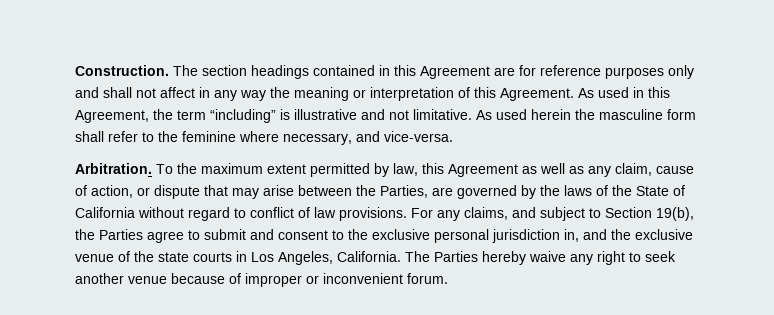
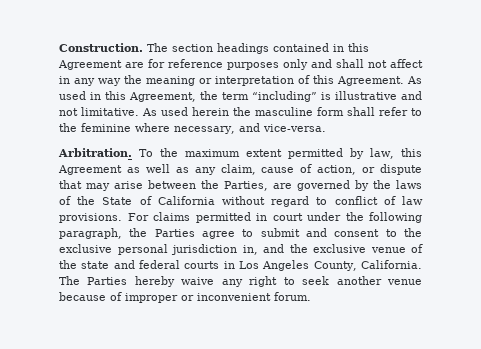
- For any claims, and subject to Section 19(b), the Parties agree to submit and consent to the exclusive personal jurisdiction in, and the exclusive venue of the state courts in Los Angeles, California.
+ For claims permitted in court under the following paragraph, the Parties agree to submit and consent to the exclusive personal jurisdiction in, and the exclusive venue of the state and federal courts in Los Angeles County, California.

